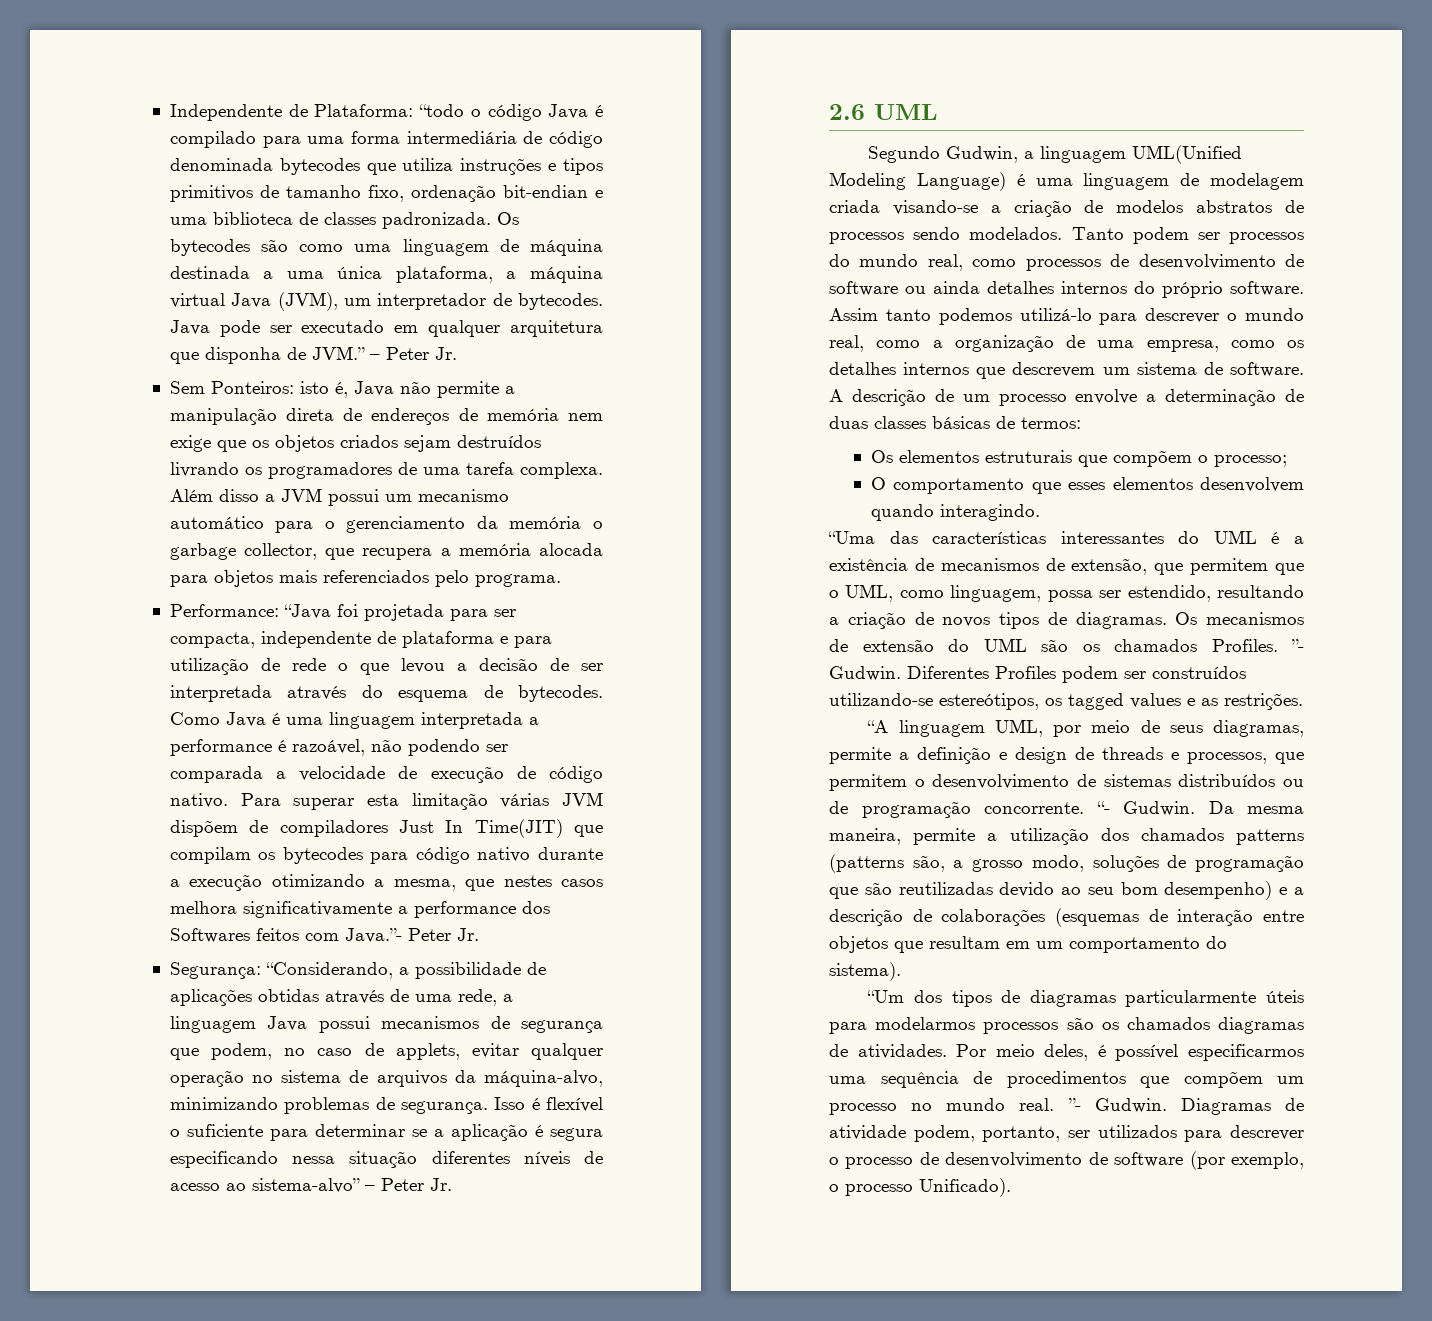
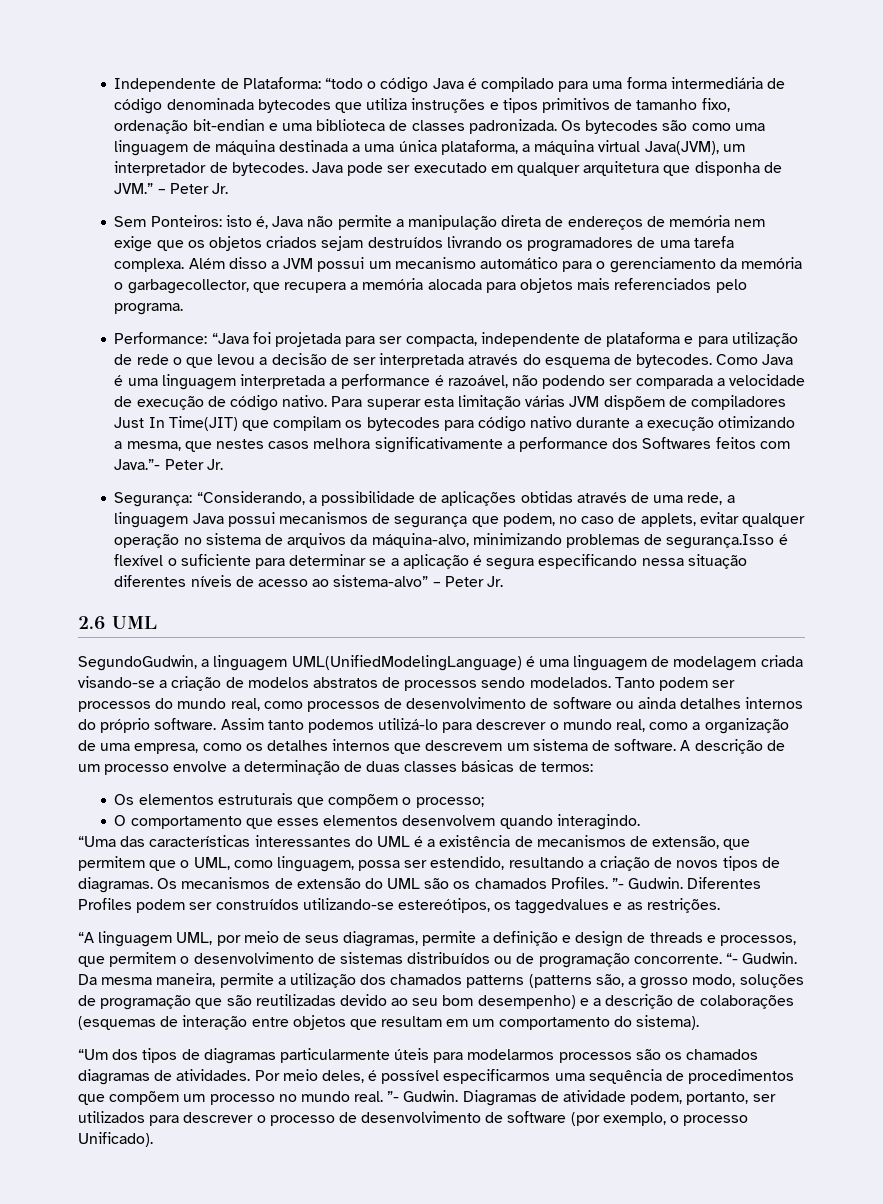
- Os bytecodes são como uma linguagem de máquina destinada a uma única plataforma, a máquina virtual Java (JVM), um interpretador de bytecodes.
+ Os bytecodes são como uma linguagem de máquina destinada a uma única plataforma, a máquina virtual Java(JVM), um interpretador de bytecodes.
- Além disso a JVM possui um mecanismo automático para o gerenciamento da memória o garbage collector, que recupera a memória alocada para objetos mais referenciados pelo programa.
+ Além disso a JVM possui um mecanismo automático para o gerenciamento da memória o garbagecollector, que recupera a memória alocada para objetos mais referenciados pelo programa.
- Segurança: “Considerando, a possibilidade de aplicações obtidas através de uma rede, a linguagem Java possui mecanismos de segurança que podem, no caso de applets, evitar qualquer operação no sistema de arquivos da máquina-alvo, minimizando problemas de segurança. Isso é flexível o suficiente para determinar se a aplicação é segura especificando nessa situação diferentes níveis de acesso ao sistema-alvo” – Peter Jr.
+ Segurança: “Considerando, a possibilidade de aplicações obtidas através de uma rede, a linguagem Java possui mecanismos de segurança que podem, no caso de applets, evitar qualquer operação no sistema de arquivos da máquina-alvo, minimizando problemas de segurança.Isso é flexível o suficiente para determinar se a aplicação é segura especificando nessa situação diferentes níveis de acesso ao sistema-alvo” – Peter Jr.
- Segundo Gudwin, a linguagem UML(Unified Modeling Language) é uma linguagem de modelagem criada visando-se a criação de modelos abstratos de processos sendo modelados.
+ SegundoGudwin, a linguagem UML(UnifiedModelingLanguage) é uma linguagem de modelagem criada visando-se a criação de modelos abstratos de processos sendo modelados.
- Diferentes Profiles podem ser construídos utilizando-se estereótipos, os tagged values e as restrições.
+ Diferentes Profiles podem ser construídos utilizando-se estereótipos, os taggedvalues e as restrições.

